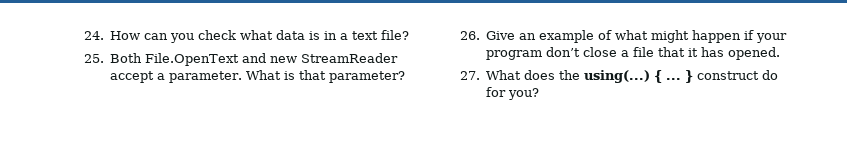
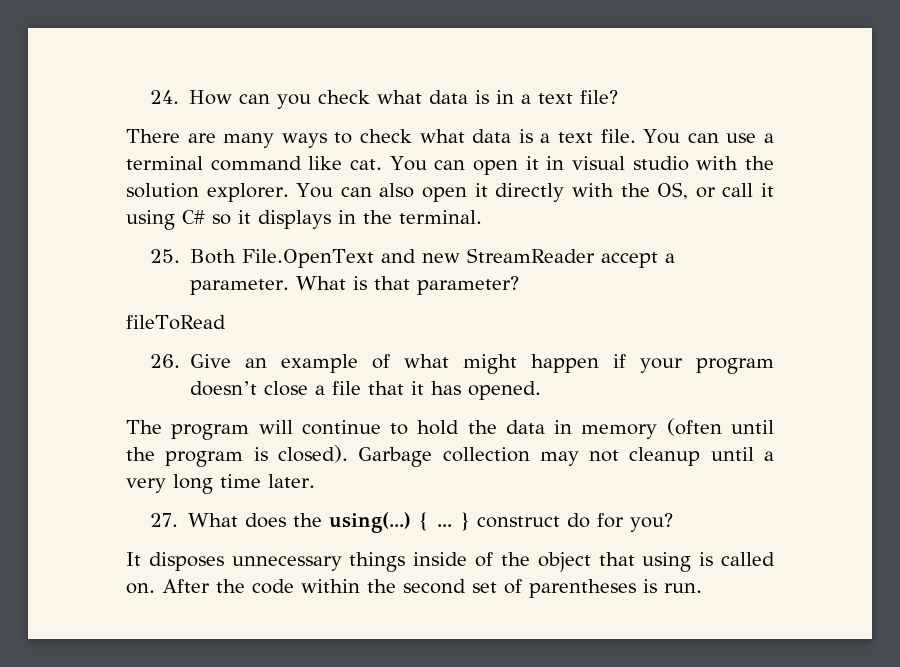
+ There are many ways to check what data is a text file. You can use a terminal command like cat. You can open it in visual studio with the solution explorer. You can also open it directly with the OS, or call it using C# so it displays in the terminal.
+ fileToRead
- 26. Give an example of what might happen if your program don’t close a file that it has opened.
+ 26. Give an example of what might happen if your program doesn’t close a file that it has opened.
+ The program will continue to hold the data in memory (often until the program is closed). Garbage collection may not cleanup until a very long time later.
+ It disposes unnecessary things inside of the object that using is called on. After the code within the second set of parentheses is run.

